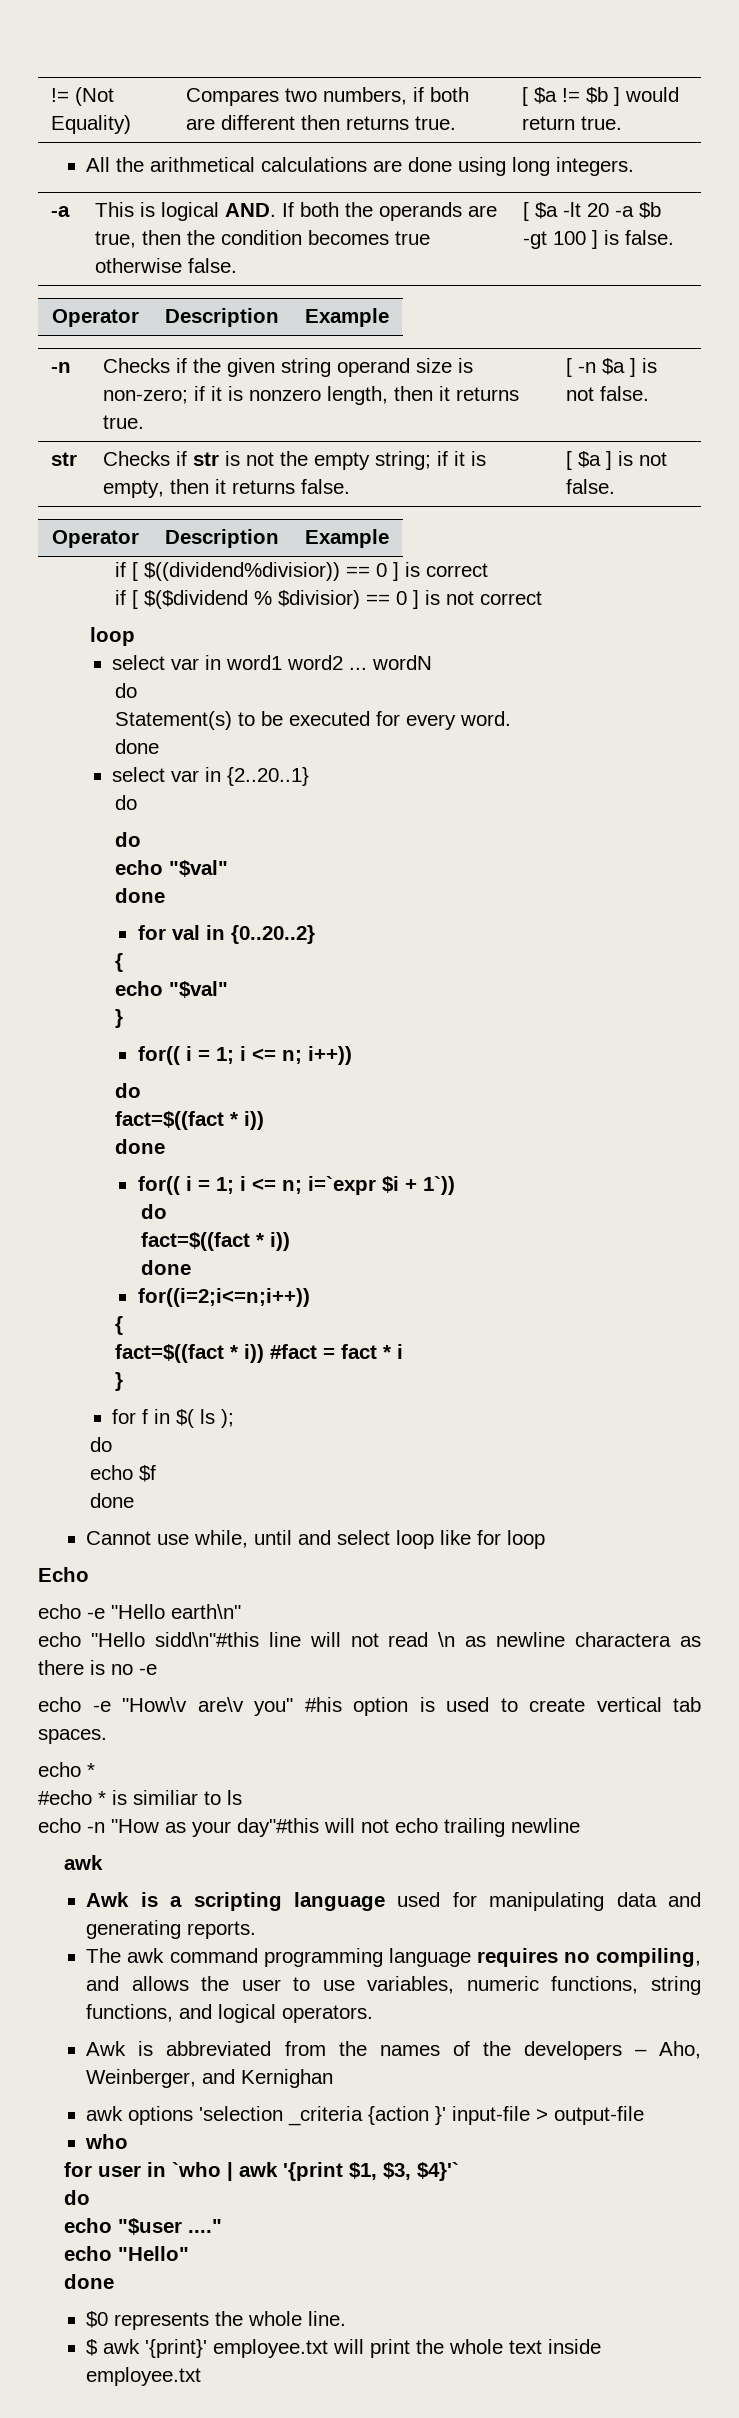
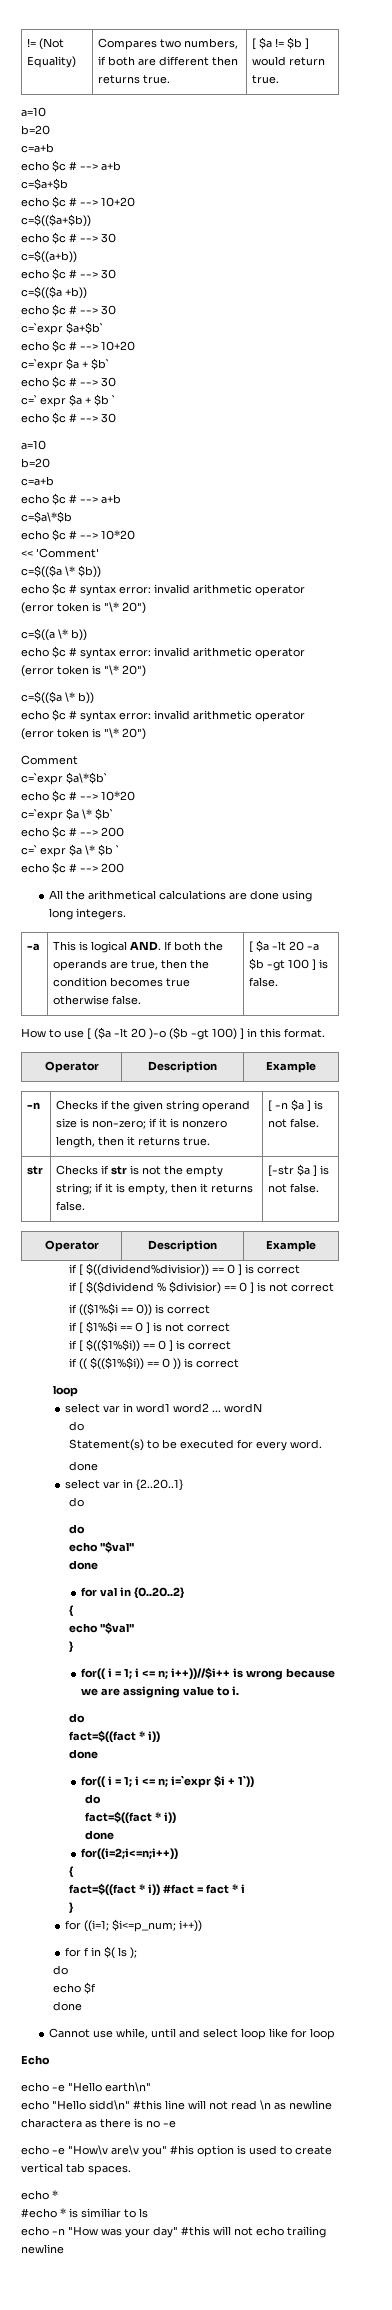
  != (Not Equality) | Compares two numbers, if both are different then returns true. | [ $a != $b ] would return true.
+ a=10
+ b=20
+ c=a+b
+ echo $c # --> a+b
+ c=$a+$b
+ echo $c # --> 10+20
+ c=$(($a+$b))
+ echo $c # --> 30
+ c=$((a+b))
+ echo $c # --> 30
+ c=$(($a +b))
+ echo $c # --> 30
+ c=`expr $a+$b`
+ echo $c # --> 10+20
+ c=`expr $a + $b`
+ echo $c # --> 30
+ c=` expr $a + $b `
+ echo $c # --> 30
+ a=10
+ b=20
+ c=a+b
+ echo $c # --> a+b
+ c=$a\*$b
+ echo $c # --> 10*20
+ << 'Comment'
+ c=$(($a \* $b))
+ echo $c # syntax error: invalid arithmetic operator (error token is "\* 20")
+ c=$((a \* b))
+ echo $c # syntax error: invalid arithmetic operator (error token is "\* 20")
+ c=$(($a \* b))
+ echo $c # syntax error: invalid arithmetic operator (error token is "\* 20")
+ Comment
+ c=`expr $a\*$b`
+ echo $c # --> 10*20
+ c=`expr $a \* $b`
+ echo $c # --> 200
+ c=` expr $a \* $b `
+ echo $c # --> 200
+ How to use [ ($a -lt 20 )-o ($b -gt 100) ] in this format.
- str | Checks if str is not the empty string; if it is empty, then it returns false. | [ $a ] is not false.
+ str | Checks if str is not the empty string; if it is empty, then it returns false. | [-str $a ] is not false.
+ if (($1%$i == 0)) is correct
+ if [ $1%$i == 0 ] is not correct
+ if [ $(($1%$i)) == 0 ] is correct
+ if (( $(($1%$i)) == 0 )) is correct
- for(( i = 1; i <= n; i++))
+ for(( i = 1; i <= n; i++))//$i++ is wrong because we are assigning value to i.
+ for ((i=1; $i<=p_num; i++))
- echo "Hello sidd\n"#this line will not read \n as newline charactera as there is no -e
+ echo "Hello sidd\n" #this line will not read \n as newline charactera as there is no -e
- echo -n "How as your day"#this will not echo trailing newline
- awk
- Awk is a scripting language used for manipulating data and generating reports.
- The awk command programming language requires no compiling, and allows the user to use variables, numeric functions, string functions, and logical operators.
- Awk is abbreviated from the names of the developers – Aho, Weinberger, and Kernighan
- awk options 'selection _criteria {action }' input-file > output-file
- who
- for user in `who | awk '{print $1, $3, $4}'`
- do
- echo "$user ...."
- echo "Hello"
- done
- $0 represents the whole line.
- $ awk '{print}' employee.txt will print the whole text inside employee.txt
+ echo -n "How was your day" #this will not echo trailing newline

